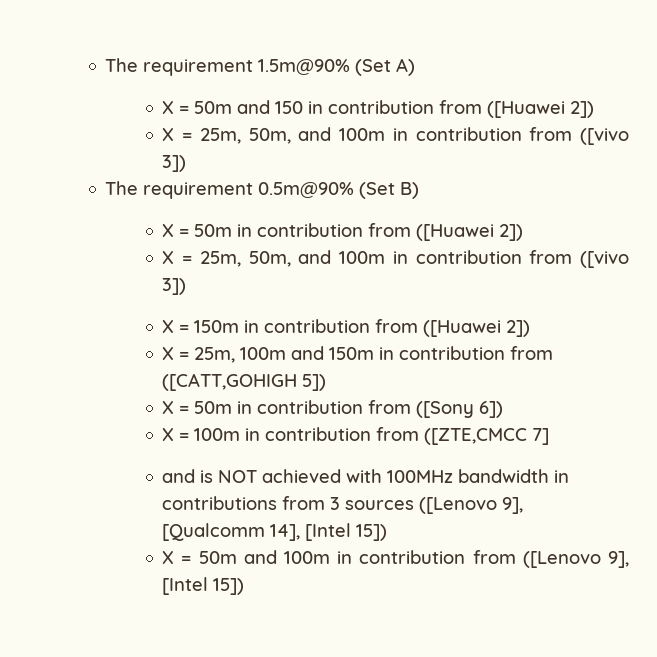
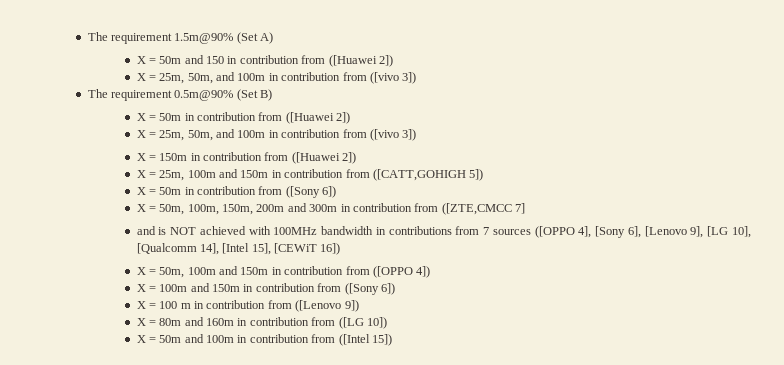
- X = 100m in contribution from ([ZTE,CMCC 7]
+ X = 50m, 100m, 150m, 200m and 300m in contribution from ([ZTE,CMCC 7]
- and is NOT achieved with 100MHz bandwidth in contributions from 3 sources ([Lenovo 9], [Qualcomm 14], [Intel 15])
+ and is NOT achieved with 100MHz bandwidth in contributions from 7 sources ([OPPO 4], [Sony 6], [Lenovo 9], [LG 10], [Qualcomm 14], [Intel 15], [CEWiT 16])
+ X = 50m, 100m and 150m in contribution from ([OPPO 4])
+ X = 100m and 150m in contribution from ([Sony 6])
+ X = 100 m in contribution from ([Lenovo 9])
+ X = 80m and 160m in contribution from ([LG 10])
- X = 50m and 100m in contribution from ([Lenovo 9], [Intel 15])
+ X = 50m and 100m in contribution from ([Intel 15])

